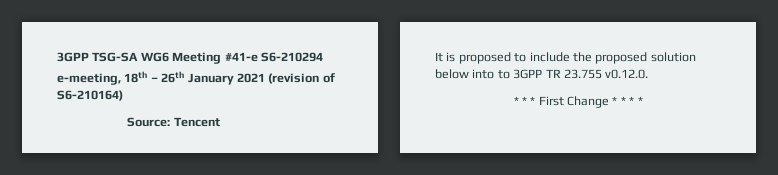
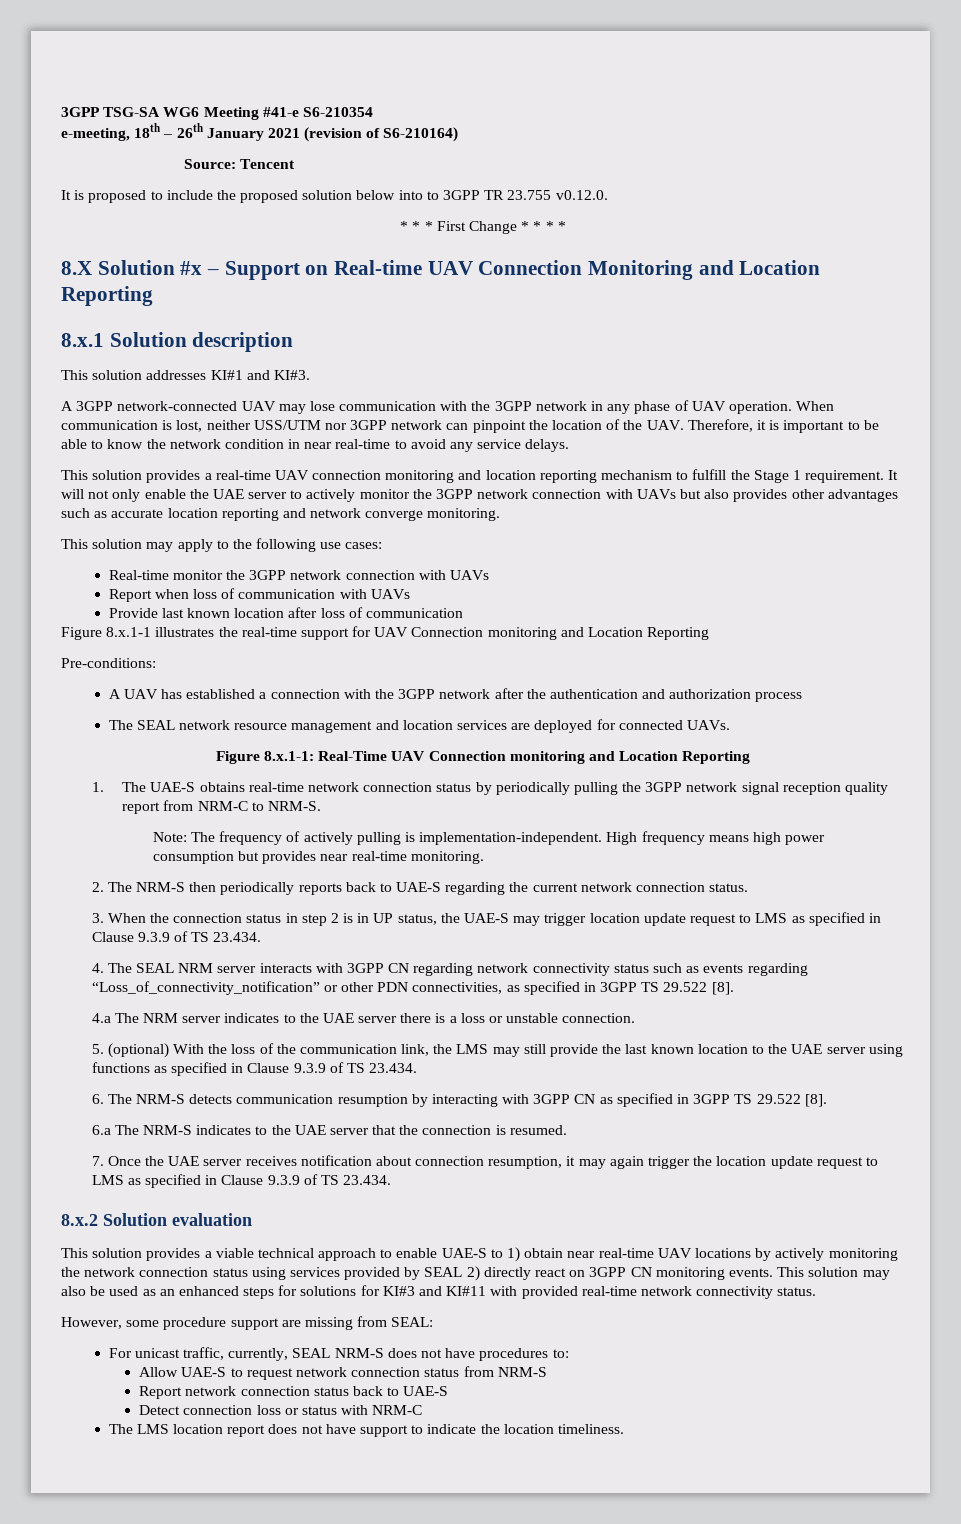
- 3GPP TSG-SA WG6 Meeting #41-e S6-210294
+ 3GPP TSG-SA WG6 Meeting #41-e S6-210354
+ 8.X Solution #x – Support on Real-time UAV Connection Monitoring and Location Reporting
+ 8.x.1 Solution description
+ This solution addresses KI#1 and KI#3.
+ A 3GPP network-connected UAV may lose communication with the 3GPP network in any phase of UAV operation. When communication is lost, neither USS/UTM nor 3GPP network can pinpoint the location of the UAV. Therefore, it is important to be able to know the network condition in near real-time to avoid any service delays.
+ This solution provides a real-time UAV connection monitoring and location reporting mechanism to fulfill the Stage 1 requirement. It will not only enable the UAE server to actively monitor the 3GPP network connection with UAVs but also provides other advantages such as accurate location reporting and network converge monitoring.
+ This solution may apply to the following use cases:
+ Real-time monitor the 3GPP network connection with UAVs
+ Report when loss of communication with UAVs
+ Provide last known location after loss of communication
+ Figure 8.x.1-1 illustrates the real-time support for UAV Connection monitoring and Location Reporting
+ Pre-conditions:
+ A UAV has established a connection with the 3GPP network after the authentication and authorization process
+ The SEAL network resource management and location services are deployed for connected UAVs.
+ Figure 8.x.1-1: Real-Time UAV Connection monitoring and Location Reporting
+ 1. The UAE-S obtains real-time network connection status by periodically pulling the 3GPP network signal reception quality report from NRM-C to NRM-S.
+ Note: The frequency of actively pulling is implementation-independent. High frequency means high power consumption but provides near real-time monitoring.
+ 2. The NRM-S then periodically reports back to UAE-S regarding the current network connection status.
+ 3. When the connection status in step 2 is in UP status, the UAE-S may trigger location update request to LMS as specified in Clause 9.3.9 of TS 23.434.
+ 4. The SEAL NRM server interacts with 3GPP CN regarding network connectivity status such as events regarding “Loss_of_connectivity_notification” or other PDN connectivities, as specified in 3GPP TS 29.522 [8].
+ 4.a The NRM server indicates to the UAE server there is a loss or unstable connection.
+ 5. (optional) With the loss of the communication link, the LMS may still provide the last known location to the UAE server using functions as specified in Clause 9.3.9 of TS 23.434.
+ 6. The NRM-S detects communication resumption by interacting with 3GPP CN as specified in 3GPP TS 29.522 [8].
+ 6.a The NRM-S indicates to the UAE server that the connection is resumed.
+ 7. Once the UAE server receives notification about connection resumption, it may again trigger the location update request to LMS as specified in Clause 9.3.9 of TS 23.434.
+ 8.x.2 Solution evaluation
+ This solution provides a viable technical approach to enable UAE-S to 1) obtain near real-time UAV locations by actively monitoring the network connection status using services provided by SEAL 2) directly react on 3GPP CN monitoring events. This solution may also be used as an enhanced steps for solutions for KI#3 and KI#11 with provided real-time network connectivity status.
+ However, some procedure support are missing from SEAL:
+ For unicast traffic, currently, SEAL NRM-S does not have procedures to:
+ Allow UAE-S to request network connection status from NRM-S
+ Report network connection status back to UAE-S
+ Detect connection loss or status with NRM-C
+ The LMS location report does not have support to indicate the location timeliness.

